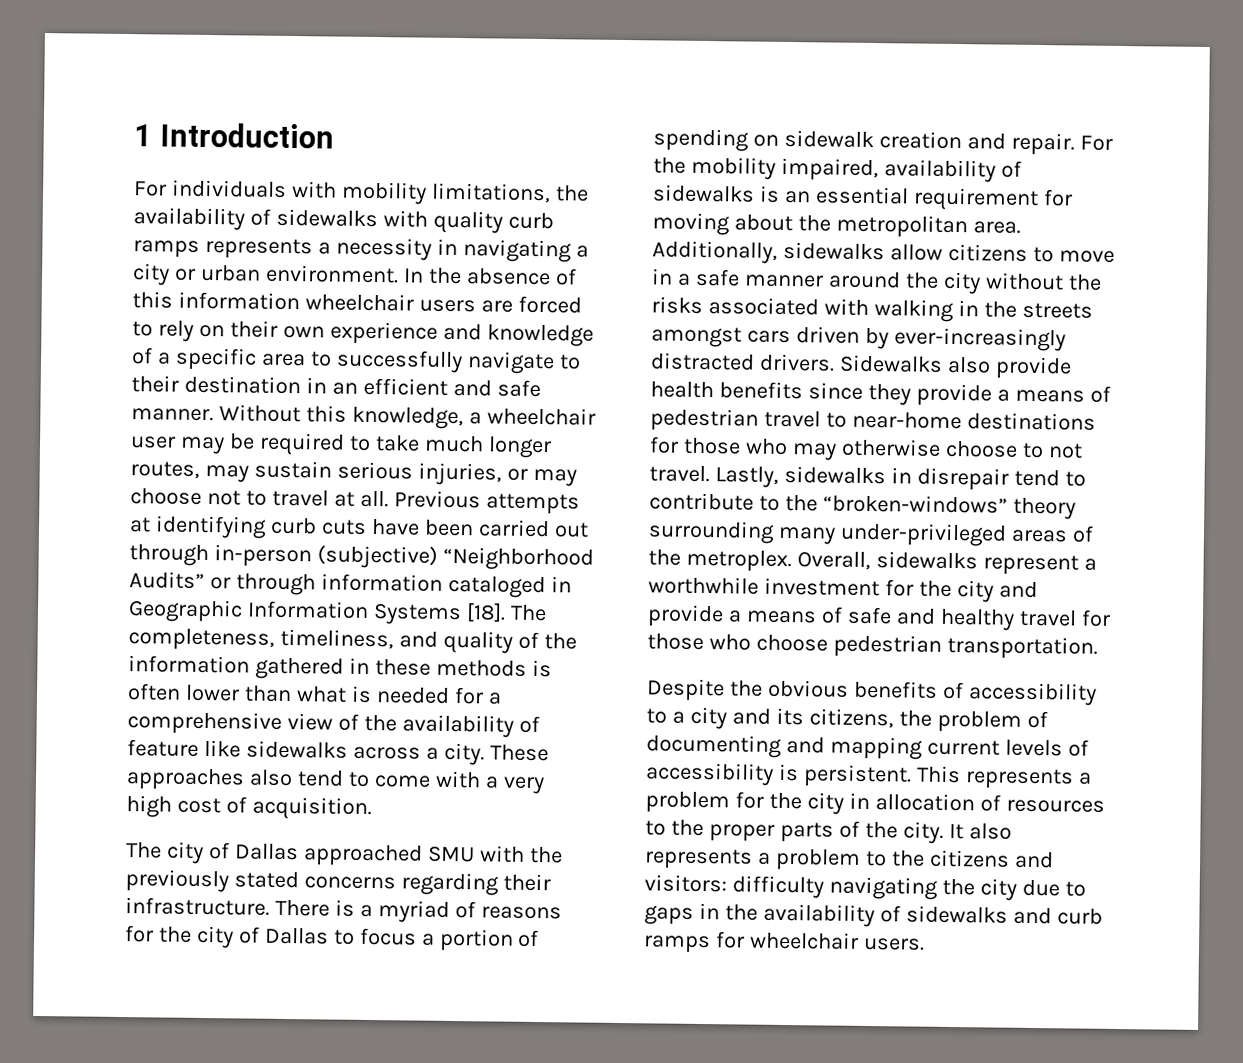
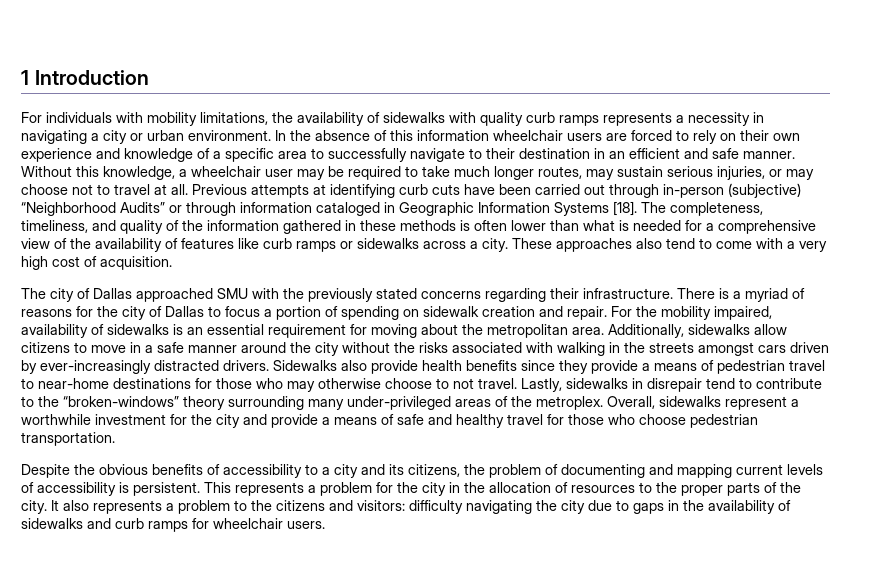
- The completeness, timeliness, and quality of the information gathered in these methods is often lower than what is needed for a comprehensive view of the availability of feature like sidewalks across a city.
+ The completeness, timeliness, and quality of the information gathered in these methods is often lower than what is needed for a comprehensive view of the availability of features like curb ramps or sidewalks across a city.
- This represents a problem for the city in allocation of resources to the proper parts of the city.
+ This represents a problem for the city in the allocation of resources to the proper parts of the city.

